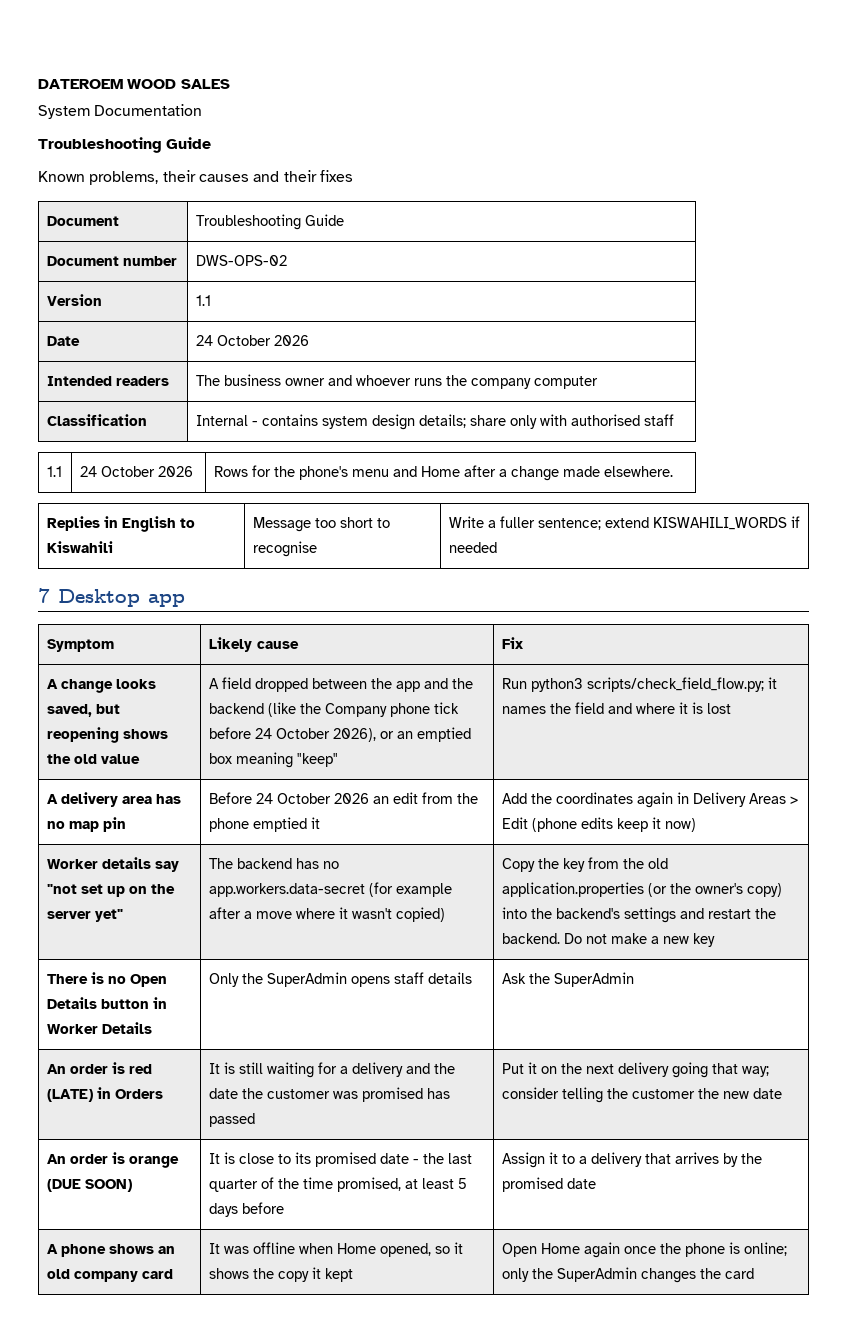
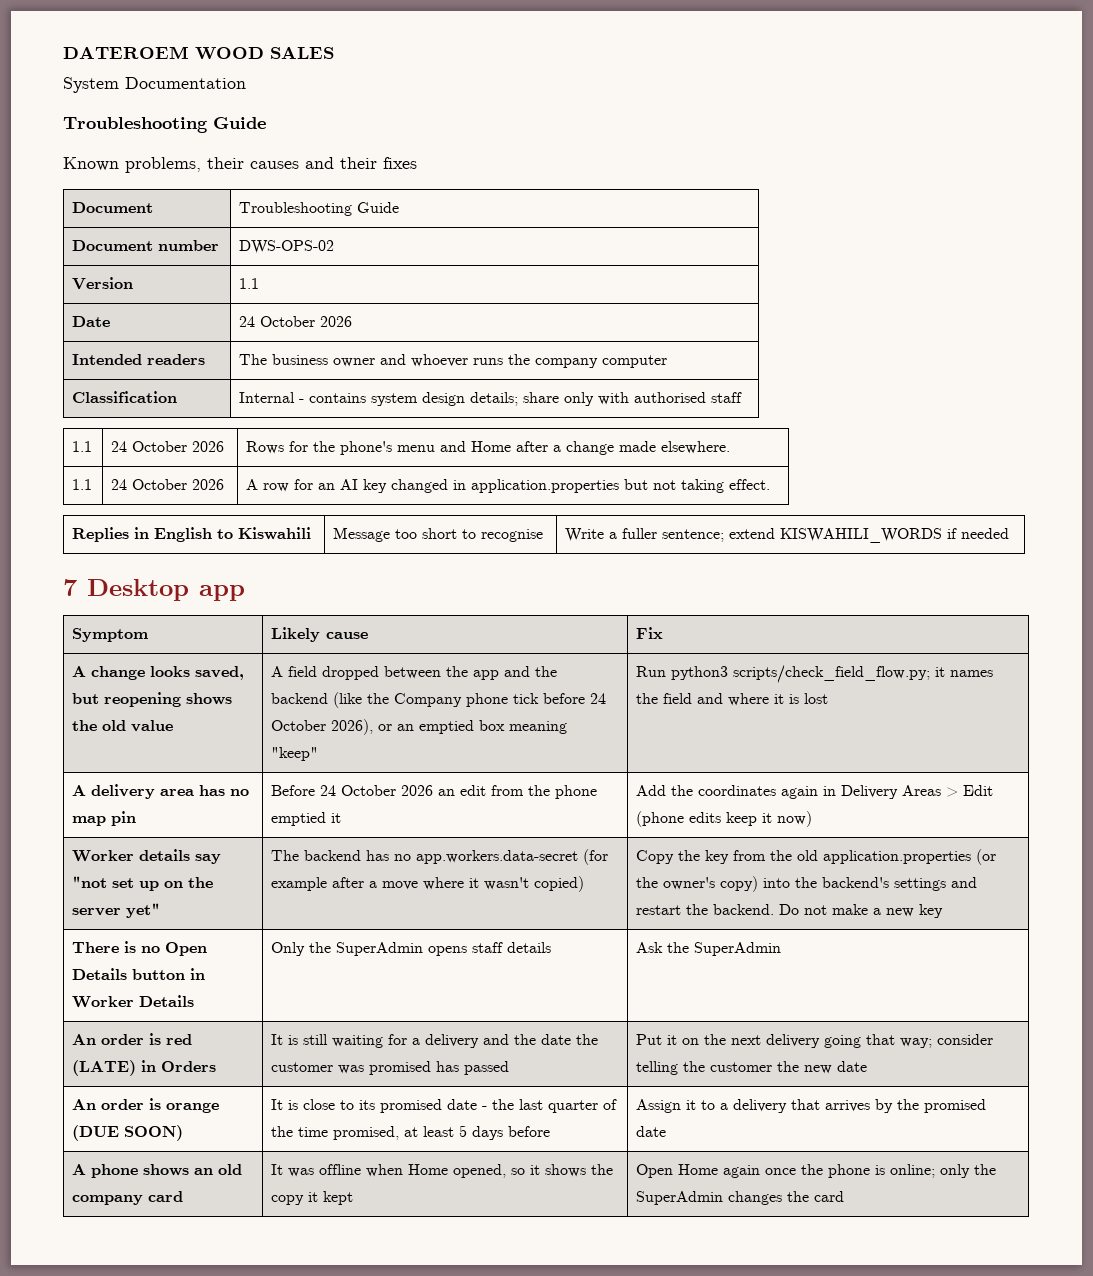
+ 1.1 | 24 October 2026 | A row for an AI key changed in application.properties but not taking effect.

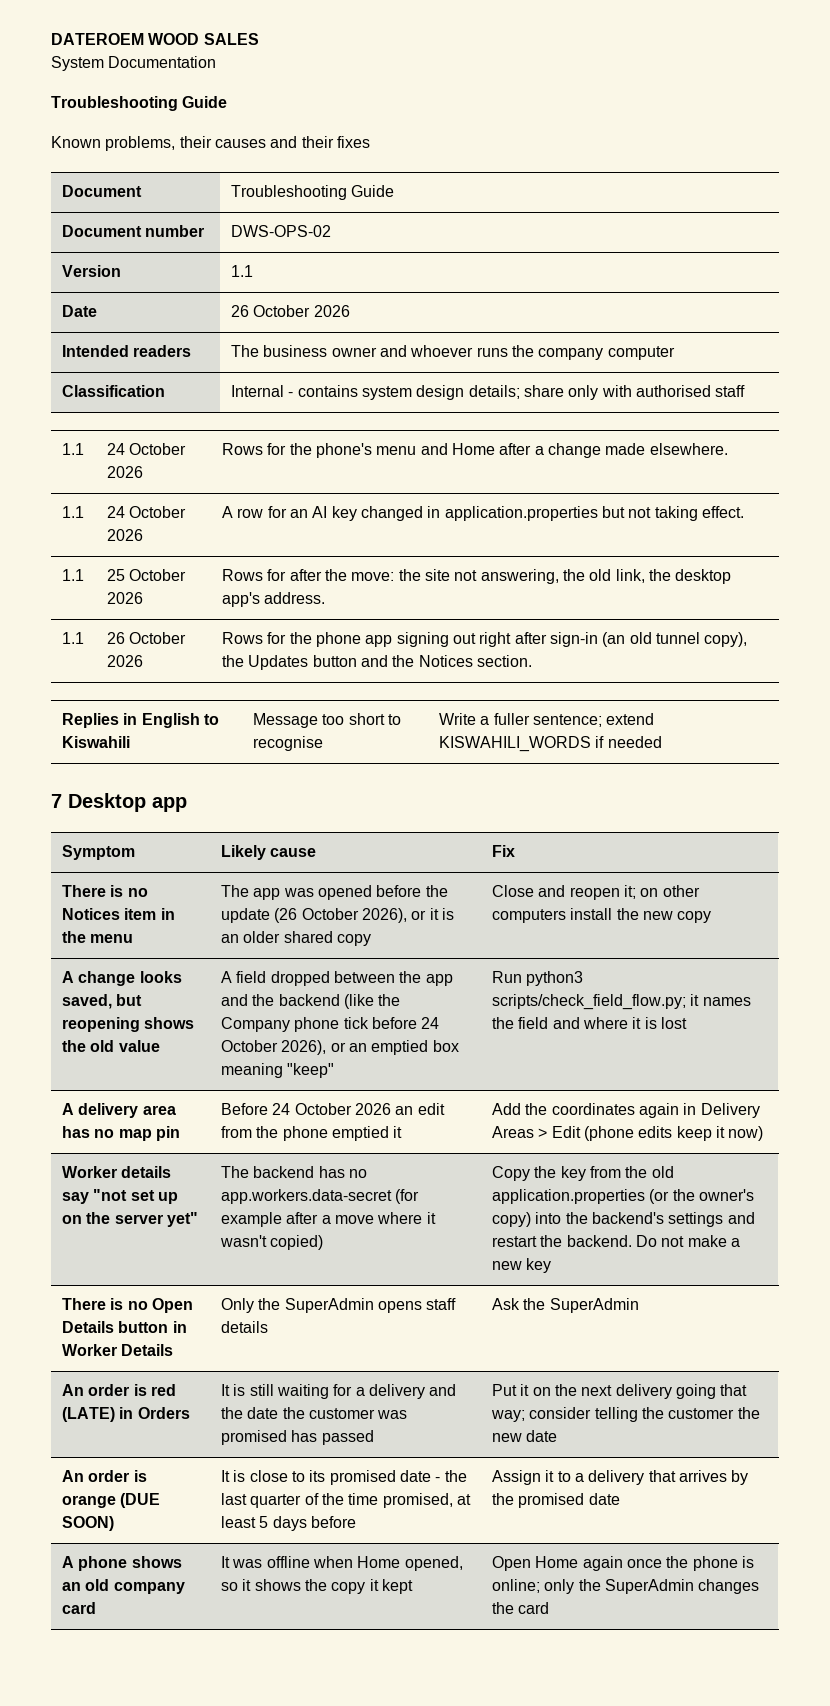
- Date | 24 October 2026
+ Date | 26 October 2026
+ 1.1 | 25 October 2026 | Rows for after the move: the site not answering, the old link, the desktop app's address.
+ 1.1 | 26 October 2026 | Rows for the phone app signing out right after sign-in (an old tunnel copy), the Updates button and the Notices section.
+ There is no Notices item in the menu | The app was opened before the update (26 October 2026), or it is an older shared copy | Close and reopen it; on other computers install the new copy

